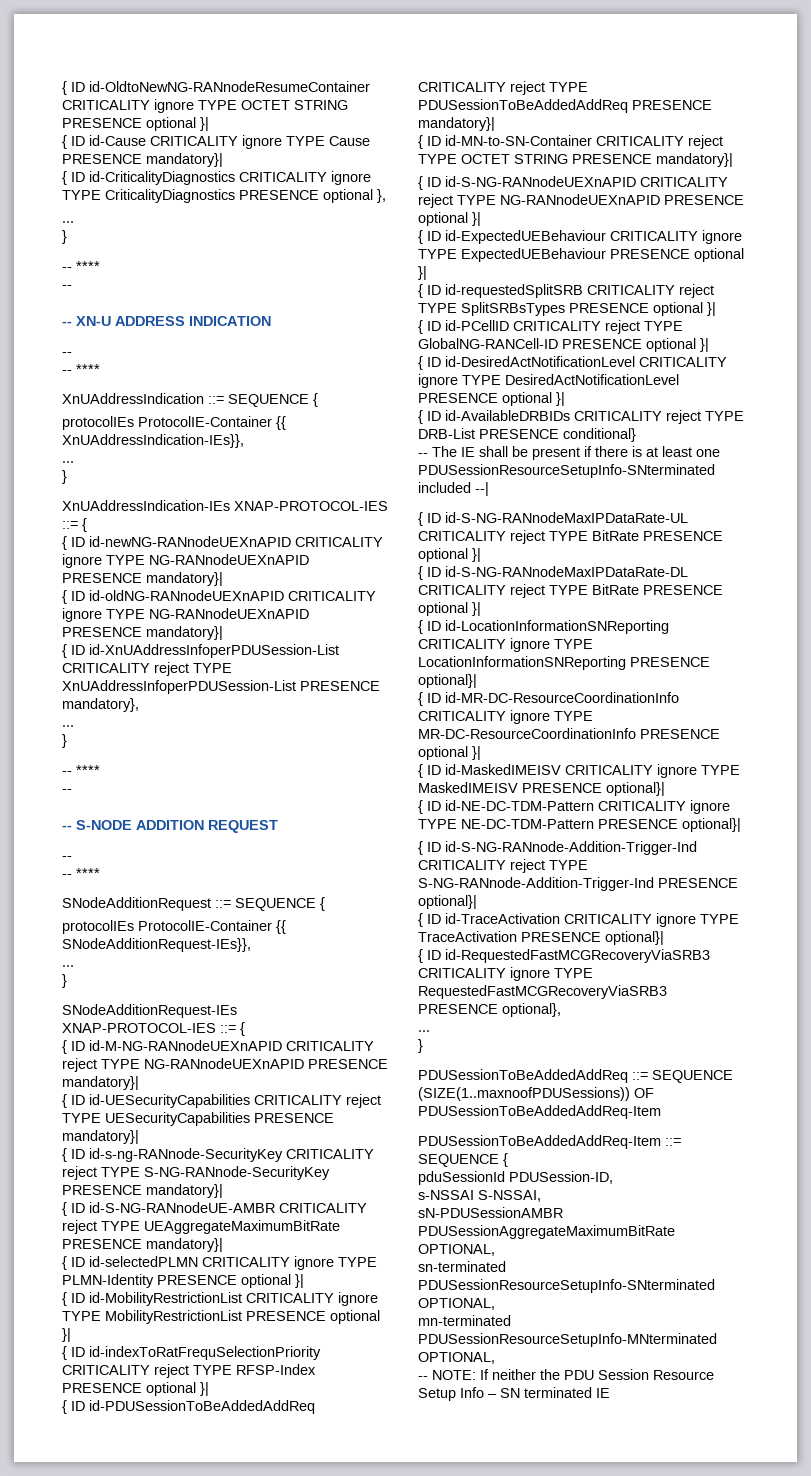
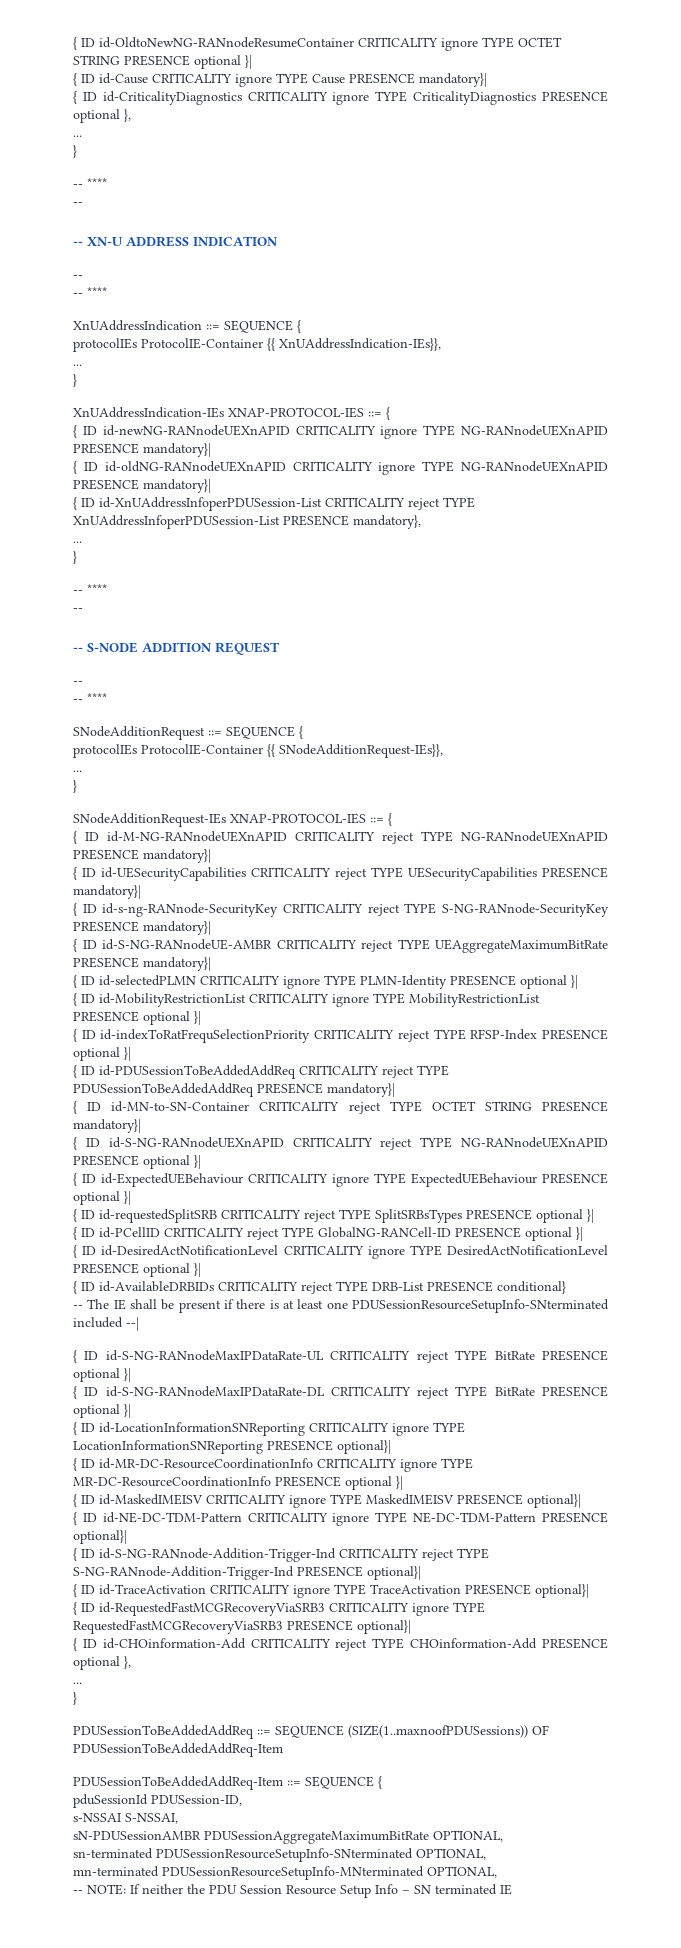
- { ID id-RequestedFastMCGRecoveryViaSRB3 CRITICALITY ignore TYPE RequestedFastMCGRecoveryViaSRB3 PRESENCE optional},
+ { ID id-RequestedFastMCGRecoveryViaSRB3 CRITICALITY ignore TYPE RequestedFastMCGRecoveryViaSRB3 PRESENCE optional}|
+ { ID id-CHOinformation-Add CRITICALITY reject TYPE CHOinformation-Add PRESENCE optional },

